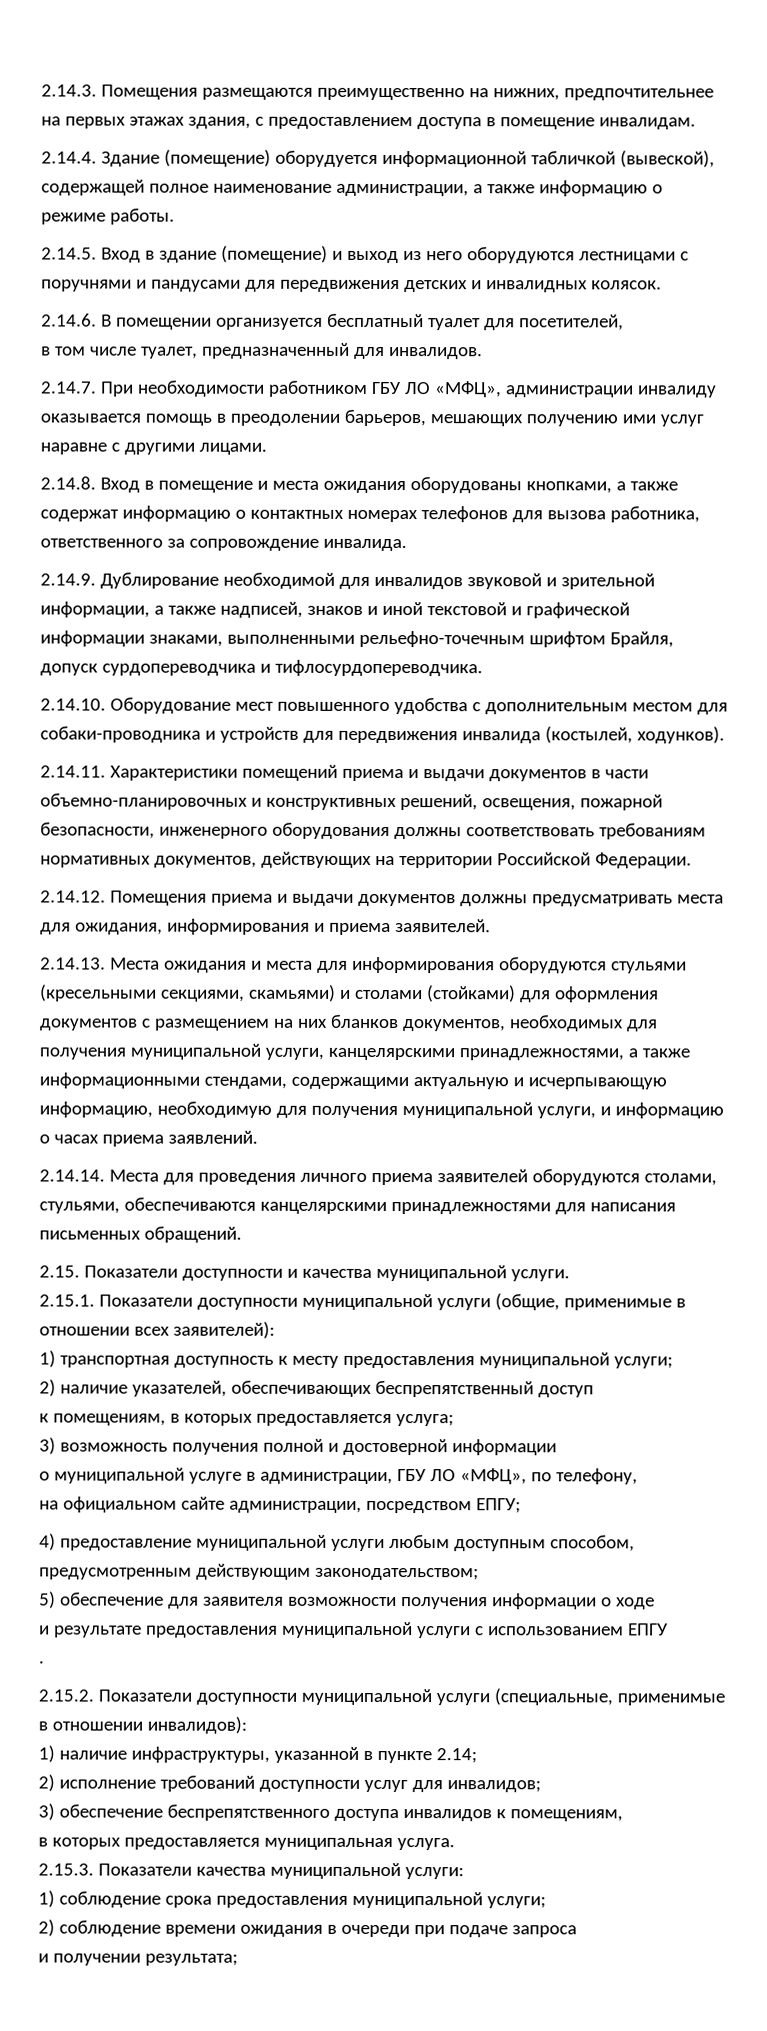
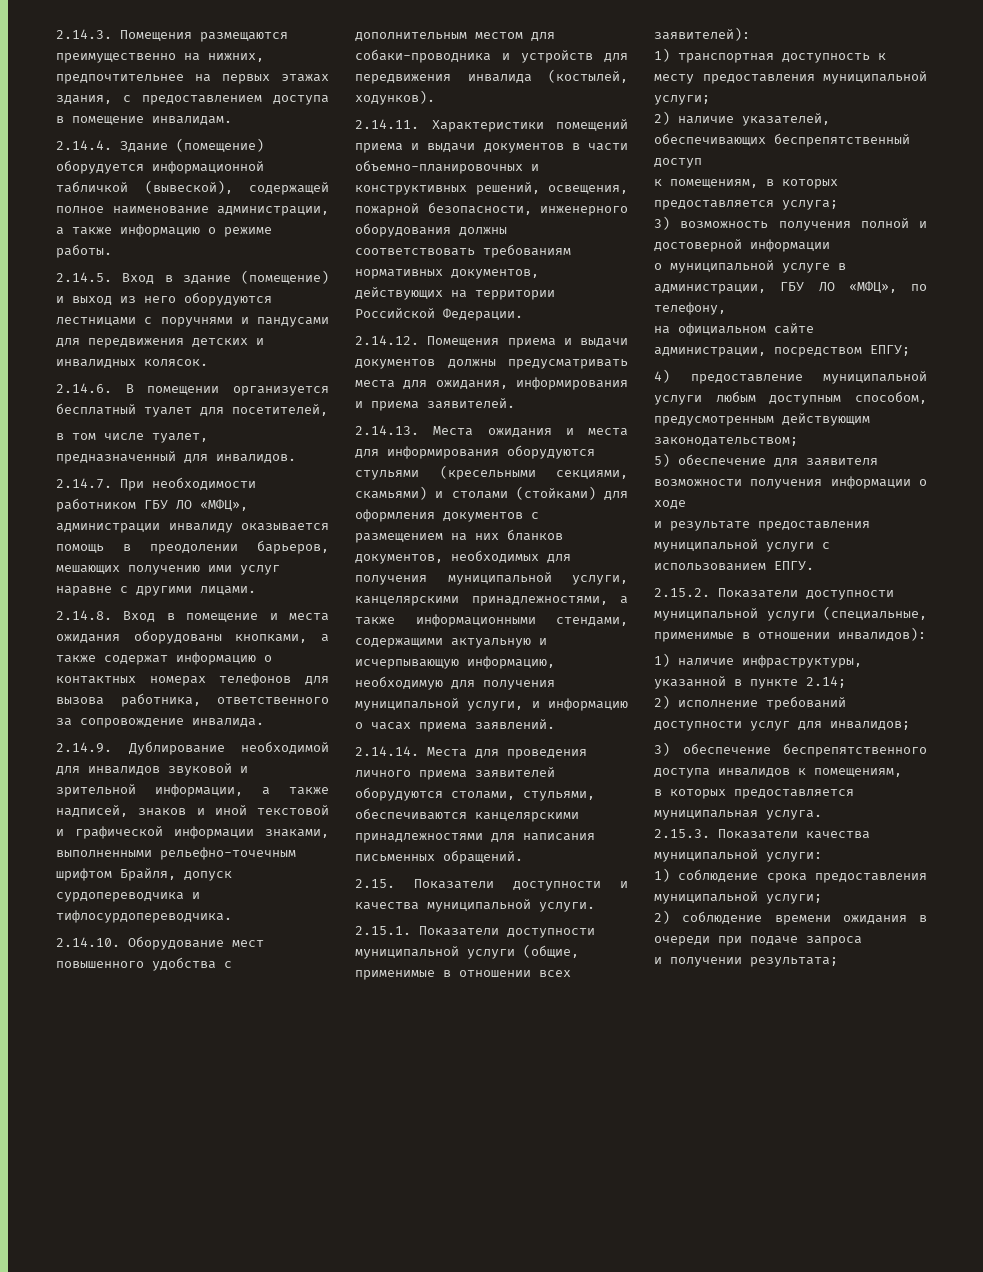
- и результате предоставления муниципальной услуги с использованием ЕПГУ
- .
+ и результате предоставления муниципальной услуги с использованием ЕПГУ.

